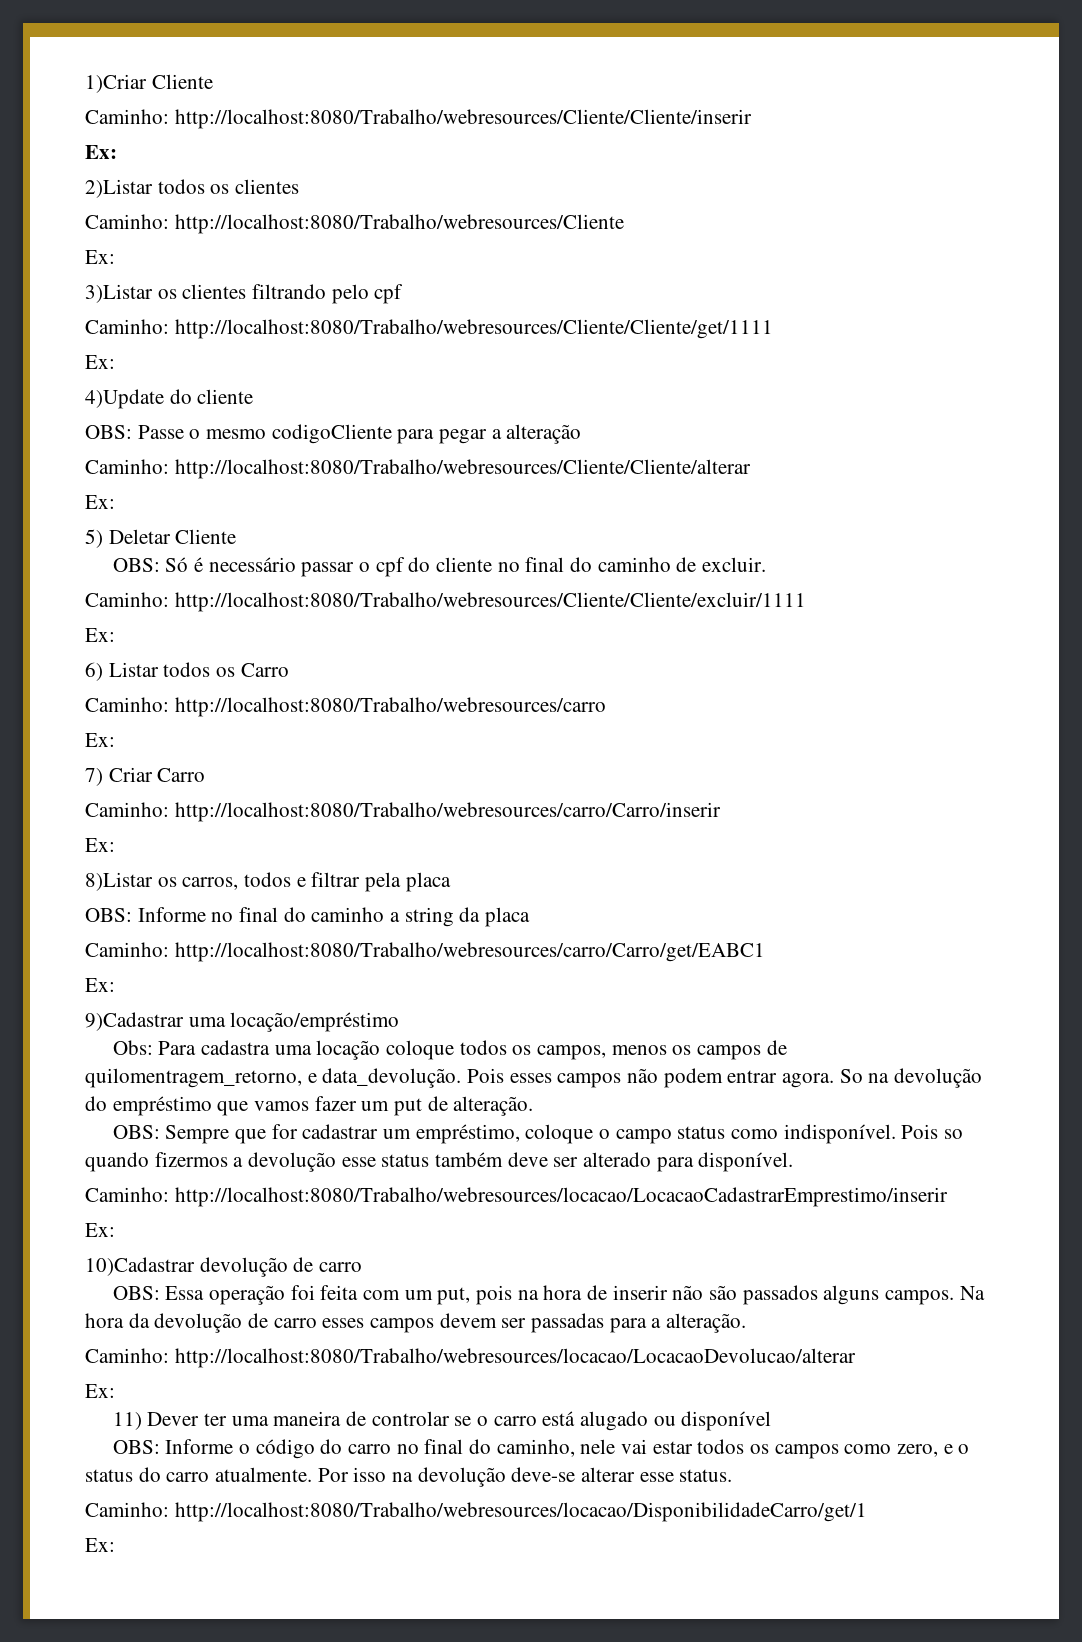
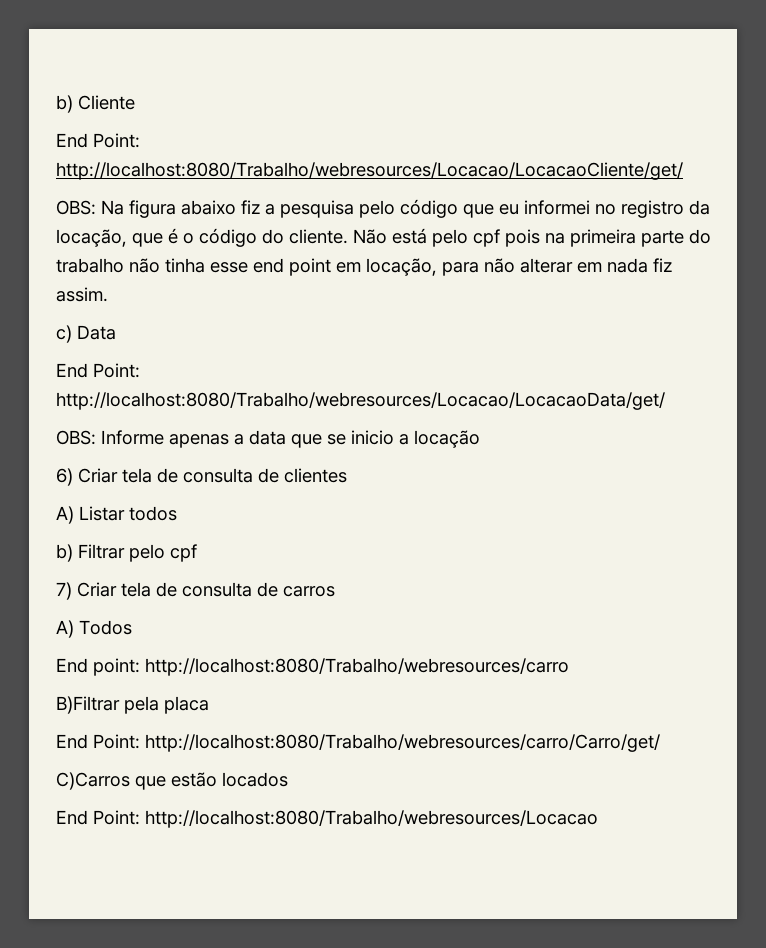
- 1)Criar Cliente
- Caminho: http://localhost:8080/Trabalho/webresources/Cliente/Cliente/inserir
- Ex:
- 2)Listar todos os clientes
- Caminho: http://localhost:8080/Trabalho/webresources/Cliente
- Ex:
- 3)Listar os clientes filtrando pelo cpf
- Caminho: http://localhost:8080/Trabalho/webresources/Cliente/Cliente/get/1111
- Ex:
- 4)Update do cliente
- OBS: Passe o mesmo codigoCliente para pegar a alteração
- Caminho: http://localhost:8080/Trabalho/webresources/Cliente/Cliente/alterar
- Ex:
- 5) Deletar Cliente
- OBS: Só é necessário passar o cpf do cliente no final do caminho de excluir.
- Caminho: http://localhost:8080/Trabalho/webresources/Cliente/Cliente/excluir/1111
- Ex:
- 6) Listar todos os Carro
- Caminho: http://localhost:8080/Trabalho/webresources/carro
- Ex:
- 7) Criar Carro
- Caminho: http://localhost:8080/Trabalho/webresources/carro/Carro/inserir
- Ex:
- 8)Listar os carros, todos e filtrar pela placa
- OBS: Informe no final do caminho a string da placa
- Caminho: http://localhost:8080/Trabalho/webresources/carro/Carro/get/EABC1
- Ex:
- 9)Cadastrar uma locação/empréstimo
- Obs: Para cadastra uma locação coloque todos os campos, menos os campos de quilomentragem_retorno, e data_devolução. Pois esses campos não podem entrar agora. So na devolução do empréstimo que vamos fazer um put de alteração.
- OBS: Sempre que for cadastrar um empréstimo, coloque o campo status como indisponível. Pois so quando fizermos a devolução esse status também deve ser alterado para disponível.
- Caminho: http://localhost:8080/Trabalho/webresources/locacao/LocacaoCadastrarEmprestimo/inserir
- Ex:
- 10)Cadastrar devolução de carro
- OBS: Essa operação foi feita com um put, pois na hora de inserir não são passados alguns campos. Na hora da devolução de carro esses campos devem ser passadas para a alteração.
- Caminho: http://localhost:8080/Trabalho/webresources/locacao/LocacaoDevolucao/alterar
- Ex:
- 11) Dever ter uma maneira de controlar se o carro está alugado ou disponível
- OBS: Informe o código do carro no final do caminho, nele vai estar todos os campos como zero, e o status do carro atualmente. Por isso na devolução deve-se alterar esse status.
- Caminho: http://localhost:8080/Trabalho/webresources/locacao/DisponibilidadeCarro/get/1
- Ex:
+ b) Cliente
+ End Point: http://localhost:8080/Trabalho/webresources/Locacao/LocacaoCliente/get/
+ OBS: Na figura abaixo fiz a pesquisa pelo código que eu informei no registro da locação, que é o código do cliente. Não está pelo cpf pois na primeira parte do trabalho não tinha esse end point em locação, para não alterar em nada fiz assim.
+ c) Data
+ End Point: http://localhost:8080/Trabalho/webresources/Locacao/LocacaoData/get/
+ OBS: Informe apenas a data que se inicio a locação
+ 6) Criar tela de consulta de clientes
+ A) Listar todos
+ b) Filtrar pelo cpf
+ 7) Criar tela de consulta de carros
+ A) Todos
+ End point: http://localhost:8080/Trabalho/webresources/carro
+ B)Filtrar pela placa
+ End Point: http://localhost:8080/Trabalho/webresources/carro/Carro/get/
+ C)Carros que estão locados
+ End Point: http://localhost:8080/Trabalho/webresources/Locacao

